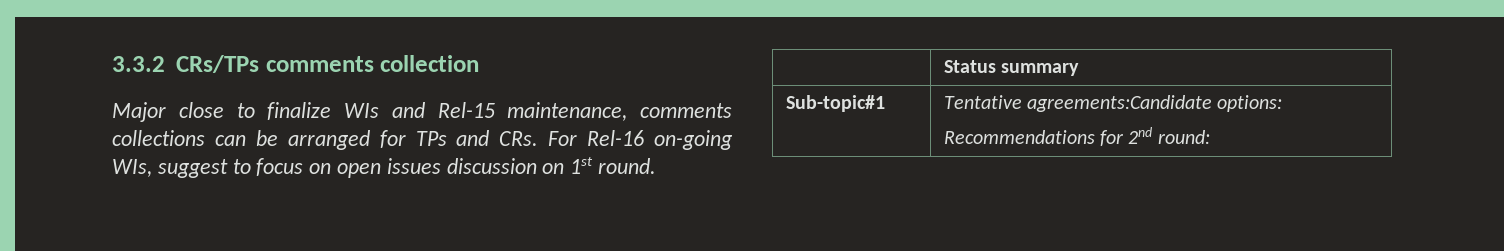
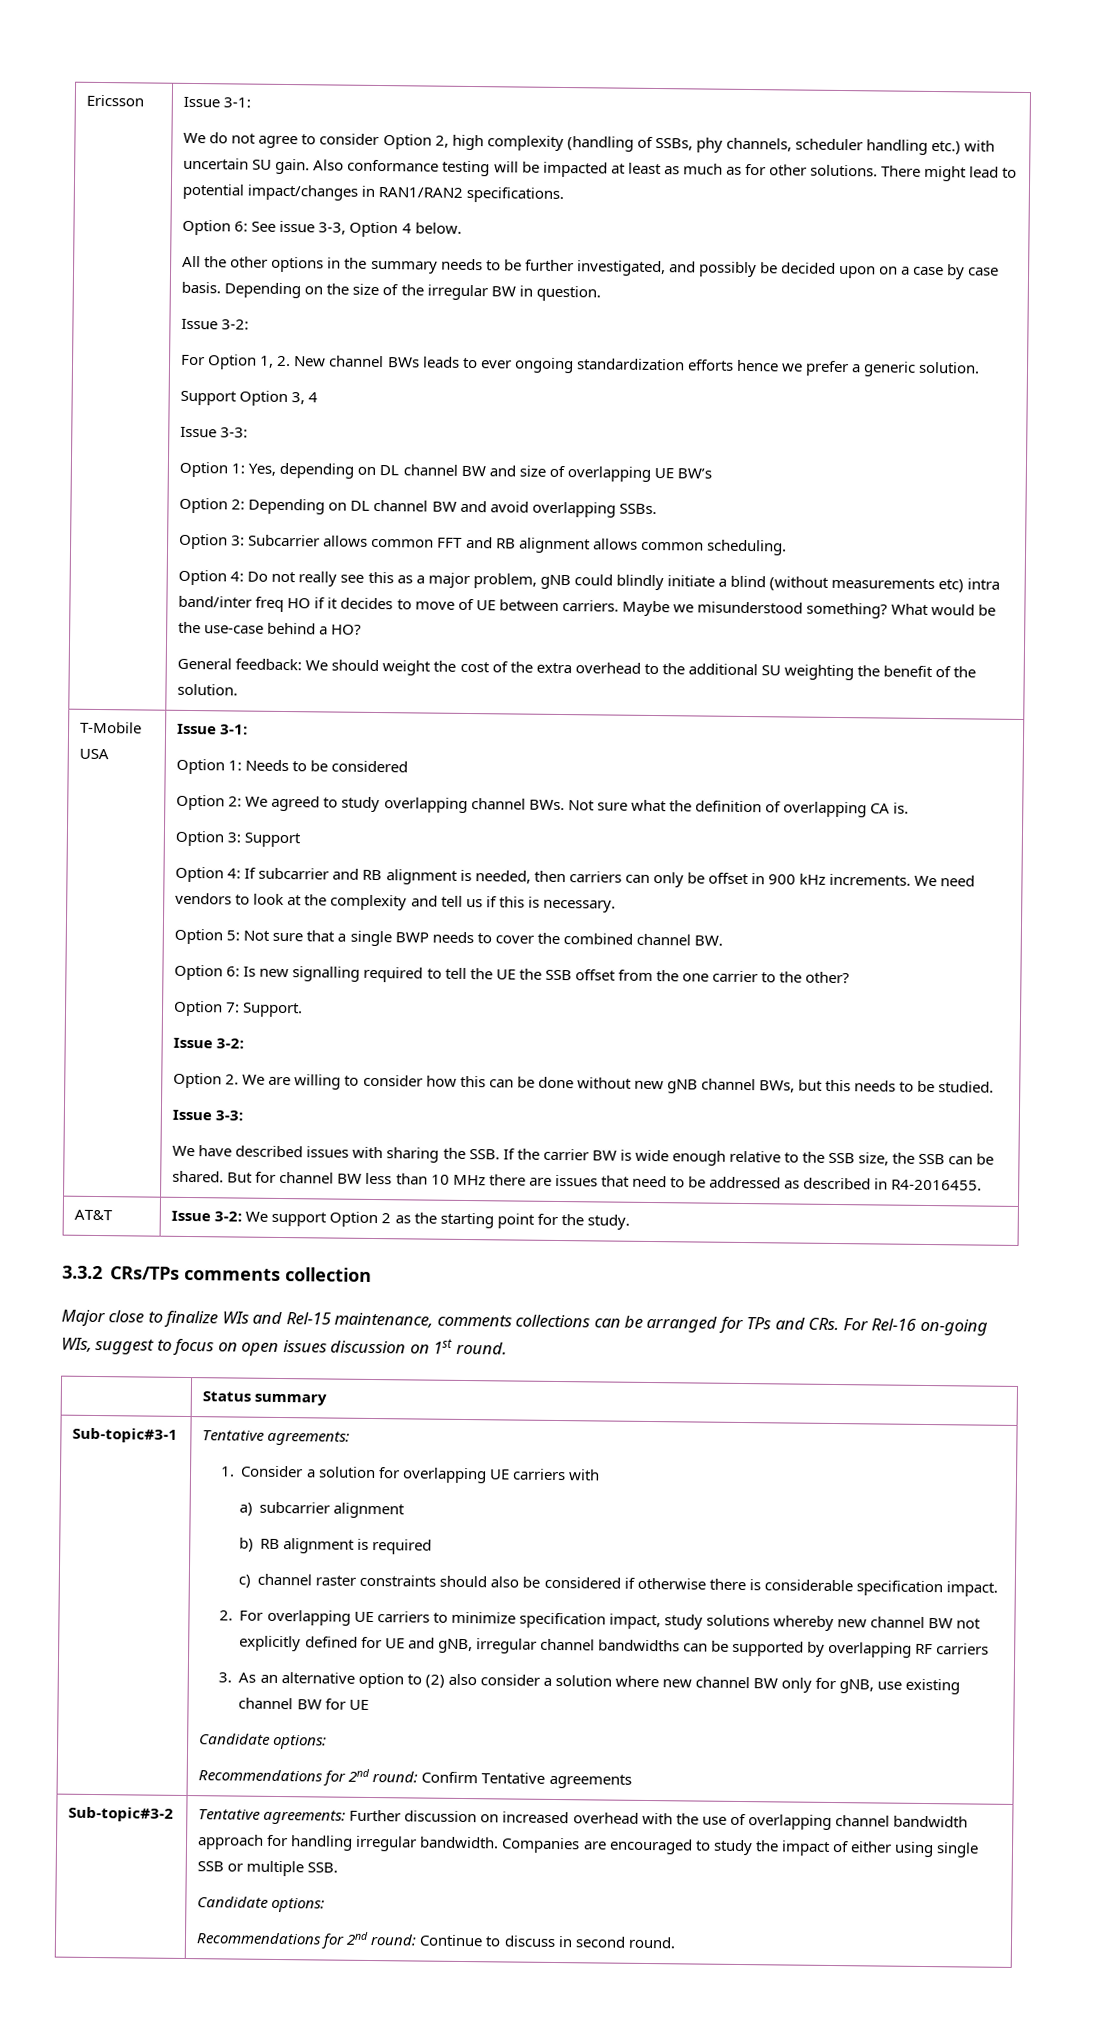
+ Ericsson | Issue 3-1:
+ We do not agree to consider Option 2, high complexity (handling of SSBs, phy channels, scheduler handling etc.) with uncertain SU gain. Also conformance testing will be impacted at least as much as for other solutions. There might lead to potential impact/changes in RAN1/RAN2 specifications.
+ Option 6: See issue 3-3, Option 4 below.
+ All the other options in the summary needs to be further investigated, and possibly be decided upon on a case by case basis. Depending on the size of the irregular BW in question.
+ Issue 3-2:
+ For Option 1, 2. New channel BWs leads to ever ongoing standardization efforts hence we prefer a generic solution.
+ Support Option 3, 4
+ Issue 3-3:
+ Option 1: Yes, depending on DL channel BW and size of overlapping UE BW’s
+ Option 2: Depending on DL channel BW and avoid overlapping SSBs.
+ Option 3: Subcarrier allows common FFT and RB alignment allows common scheduling.
+ Option 4: Do not really see this as a major problem, gNB could blindly initiate a blind (without measurements etc) intra band/inter freq HO if it decides to move of UE between carriers. Maybe we misunderstood something? What would be the use-case behind a HO?
+ General feedback: We should weight the cost of the extra overhead to the additional SU weighting the benefit of the solution.
+ T-Mobile USA | Issue 3-1:
+ Option 1: Needs to be considered
+ Option 2: We agreed to study overlapping channel BWs. Not sure what the definition of overlapping CA is.
+ Option 3: Support
+ Option 4: If subcarrier and RB alignment is needed, then carriers can only be offset in 900 kHz increments. We need vendors to look at the complexity and tell us if this is necessary.
+ Option 5: Not sure that a single BWP needs to cover the combined channel BW.
+ Option 6: Is new signalling required to tell the UE the SSB offset from the one carrier to the other?
+ Option 7: Support.
+ Issue 3-2:
+ Option 2. We are willing to consider how this can be done without new gNB channel BWs, but this needs to be studied.
+ Issue 3-3:
+ We have described issues with sharing the SSB. If the carrier BW is wide enough relative to the SSB size, the SSB can be shared. But for channel BW less than 10 MHz there are issues that need to be addressed as described in R4-2016455.
+ AT&T | Issue 3-2: We support Option 2 as the starting point for the study.
- Sub-topic#1 | Tentative agreements:Candidate options:
- Recommendations for 2nd round:
+ Sub-topic#3-1 | Tentative agreements:
+ 1. Consider a solution for overlapping UE carriers with
+ a) subcarrier alignment
+ b) RB alignment is required
+ c) channel raster constraints should also be considered if otherwise there is considerable specification impact.
+ 2. For overlapping UE carriers to minimize specification impact, study solutions whereby new channel BW not explicitly defined for UE and gNB, irregular channel bandwidths can be supported by overlapping RF carriers
+ 3. As an alternative option to (2) also consider a solution where new channel BW only for gNB, use existing channel BW for UE
+ Candidate options:
+ Recommendations for 2nd round: Confirm Tentative agreements
+ Sub-topic#3-2 | Tentative agreements: Further discussion on increased overhead with the use of overlapping channel bandwidth approach for handling irregular bandwidth. Companies are encouraged to study the impact of either using single SSB or multiple SSB.
+ Candidate options:
+ Recommendations for 2nd round: Continue to discuss in second round.

